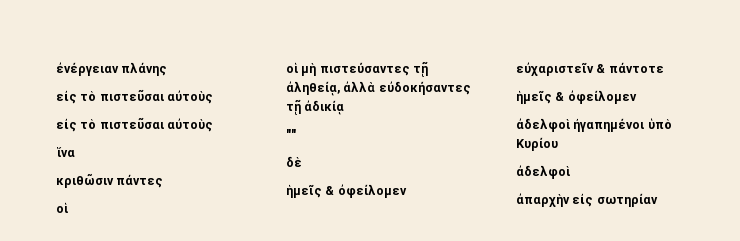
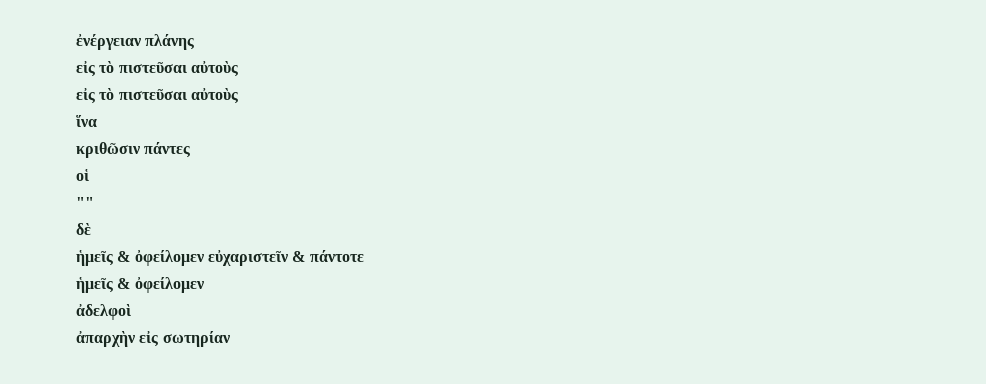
- οἱ μὴ πιστεύσαντες τῇ ἀληθείᾳ, ἀλλὰ εὐδοκήσαντες τῇ ἀδικίᾳ
- ἀδελφοὶ ἠγαπημένοι ὑπὸ Κυρίου

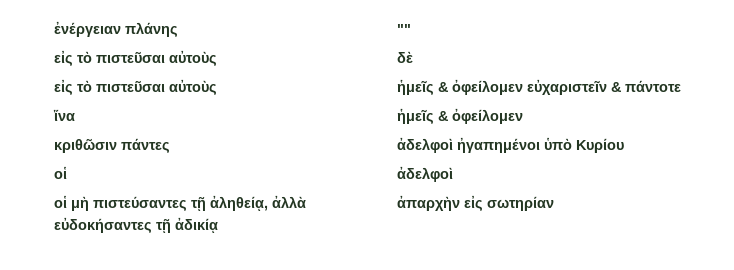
+ οἱ μὴ πιστεύσαντες τῇ ἀληθείᾳ, ἀλλὰ εὐδοκήσαντες τῇ ἀδικίᾳ
+ ἀδελφοὶ ἠγαπημένοι ὑπὸ Κυρίου

